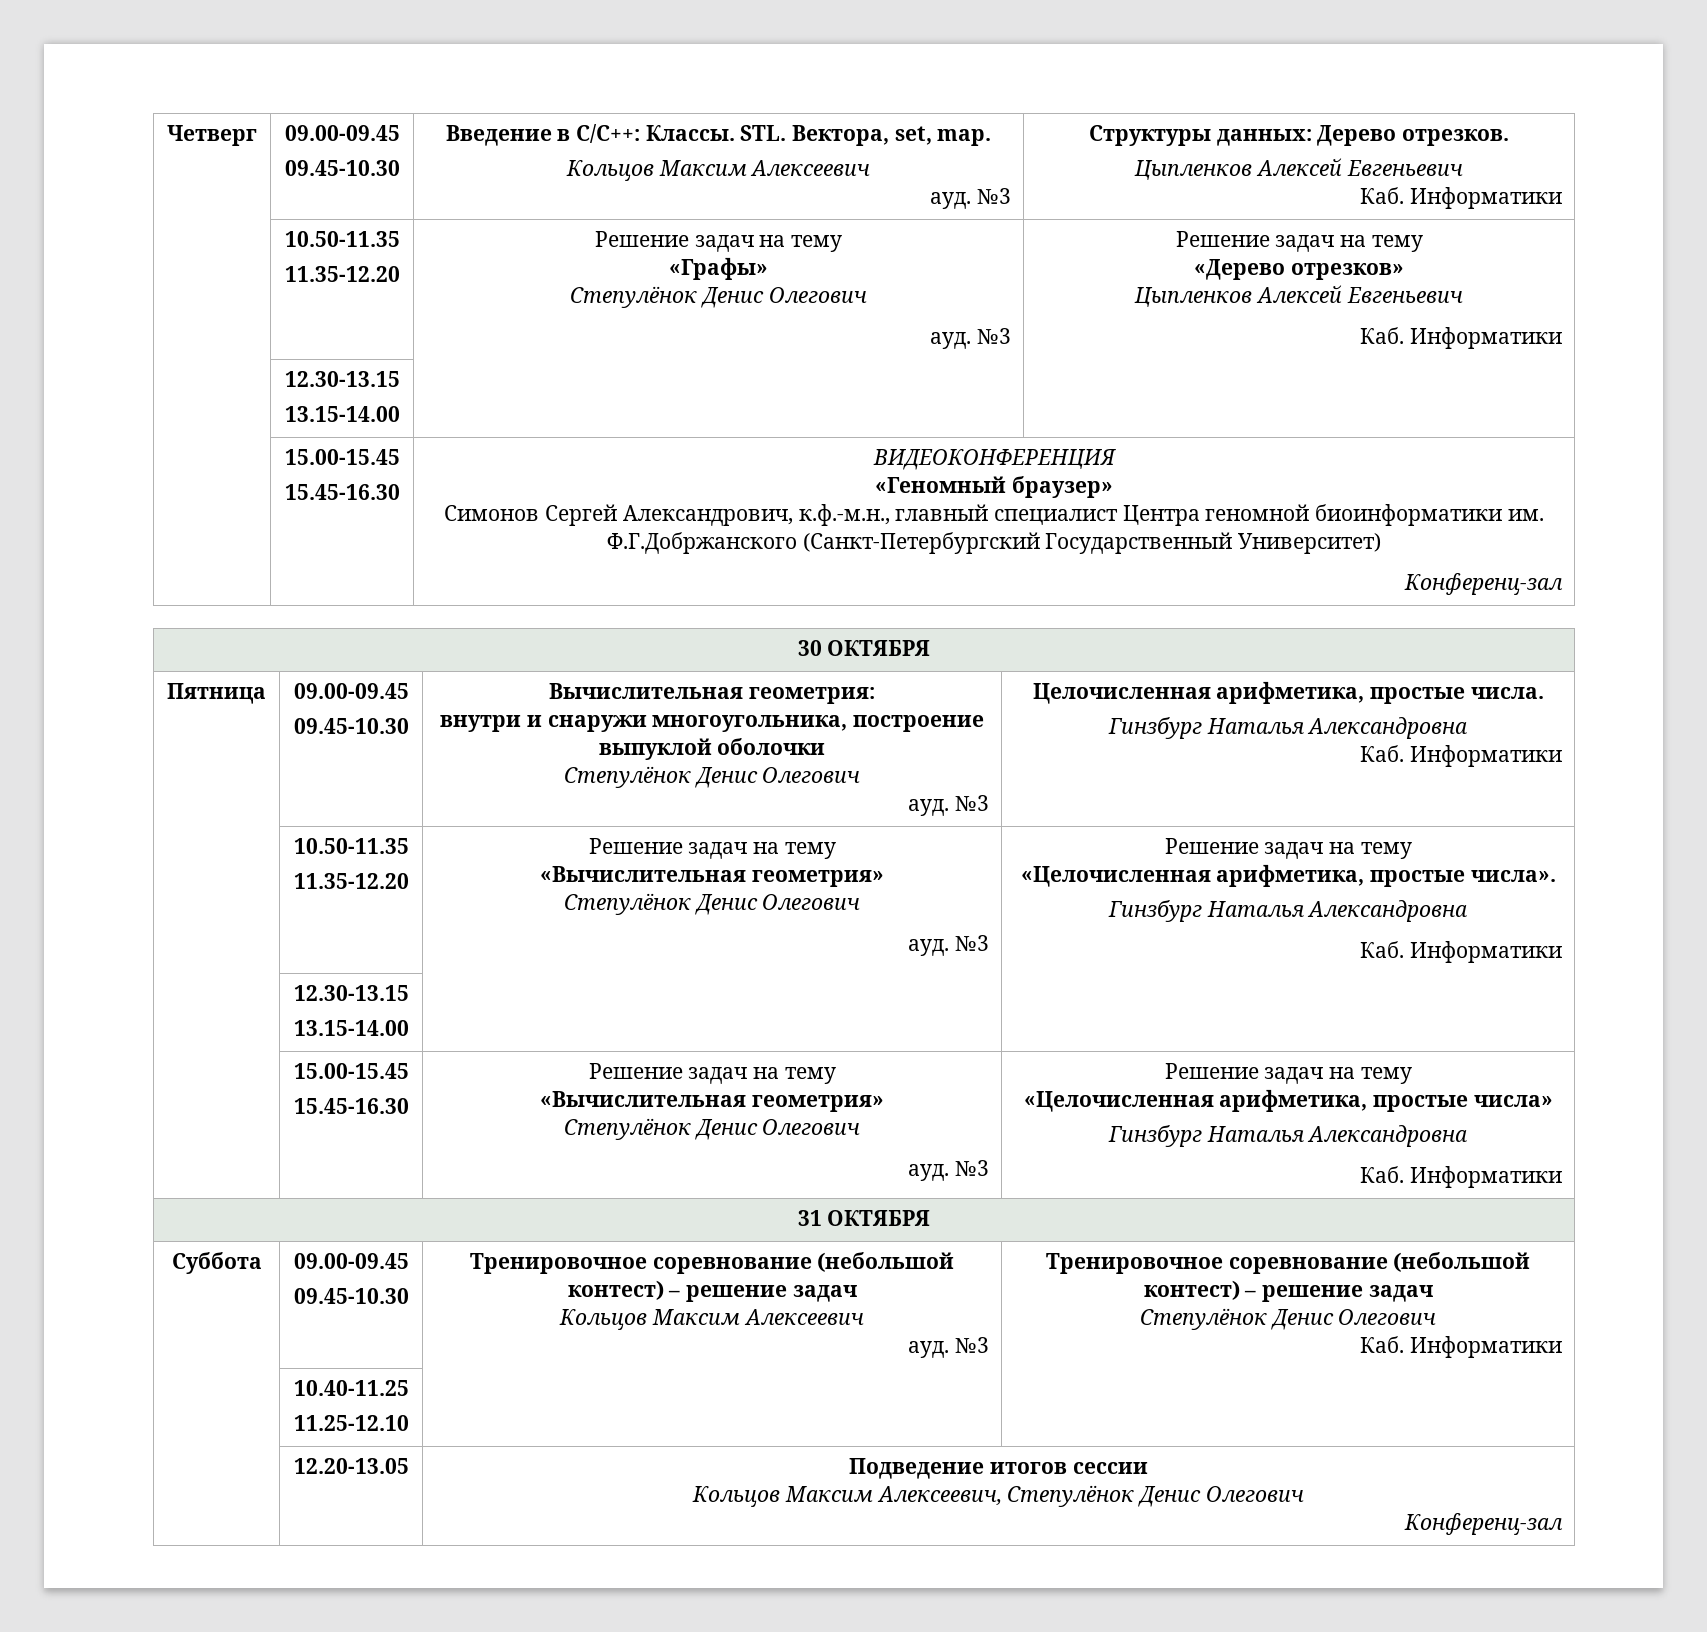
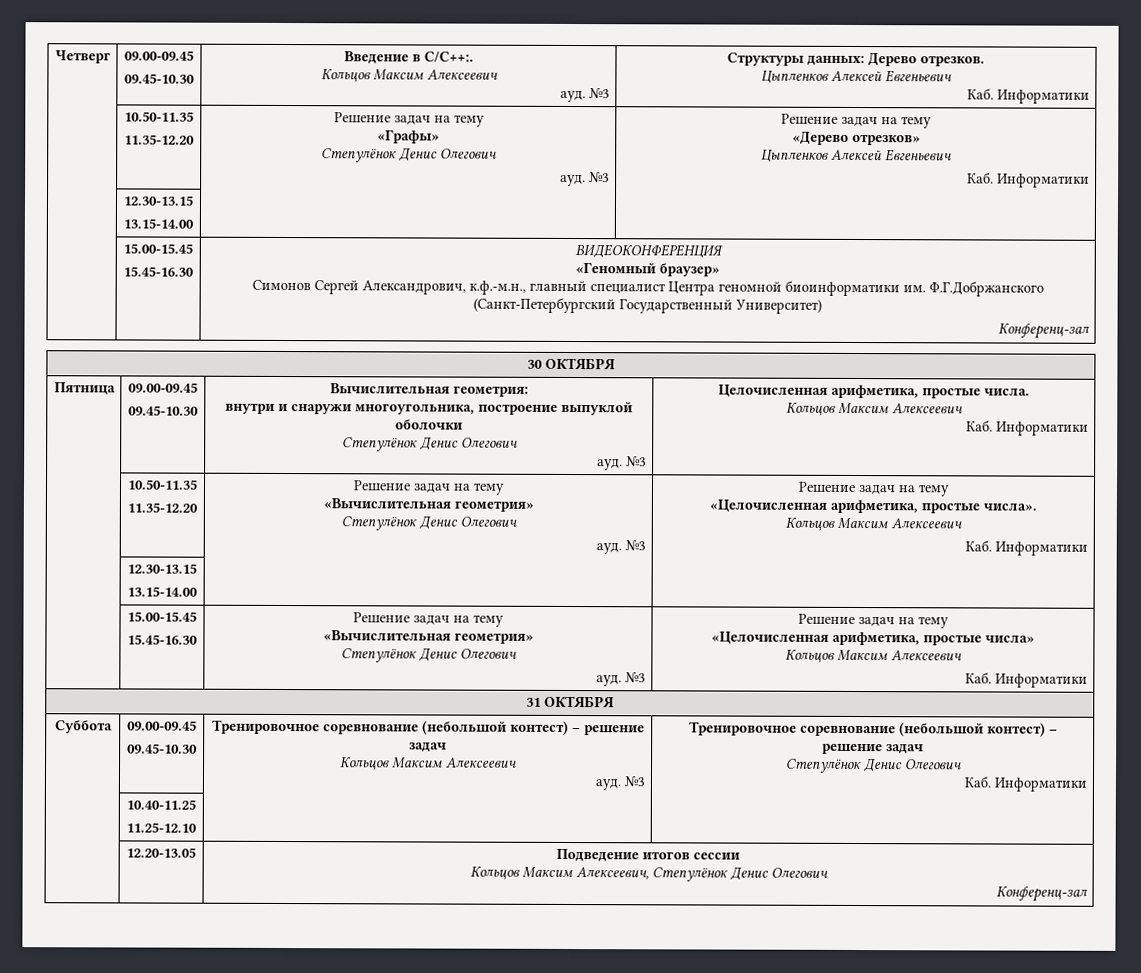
  Четверг | 09.00-09.45
- 09.45-10.30 | Введение в C/C++: Классы. STL. Вектора, set, map.
+ 09.45-10.30 | Введение в C/C++:.
  Пятница | 09.00-09.45
  09.45-10.30 | Вычислительная геометрия:
  внутри и снаружи многоугольника, построение выпуклой оболочки
  Степулёнок Денис Олегович
  ауд. №3 | Целочисленная арифметика, простые числа.
- Гинзбург Наталья Александровна
+ Кольцов Максим Алексеевич
  Каб. Информатики
  | 10.50-11.35
  11.35-12.20 | Решение задач на тему
  «Вычислительная геометрия»
  Степулёнок Денис Олегович
  ауд. №3 | Решение задач на тему
  «Целочисленная арифметика, простые числа».
- Гинзбург Наталья Александровна
+ Кольцов Максим Алексеевич
  Каб. Информатики
  | 12.30-13.15
  13.15-14.00 | |
  | 15.00-15.45
  15.45-16.30 | Решение задач на тему
  «Вычислительная геометрия»
  Степулёнок Денис Олегович
  ауд. №3 | Решение задач на тему
  «Целочисленная арифметика, простые числа»
- Гинзбург Наталья Александровна
+ Кольцов Максим Алексеевич

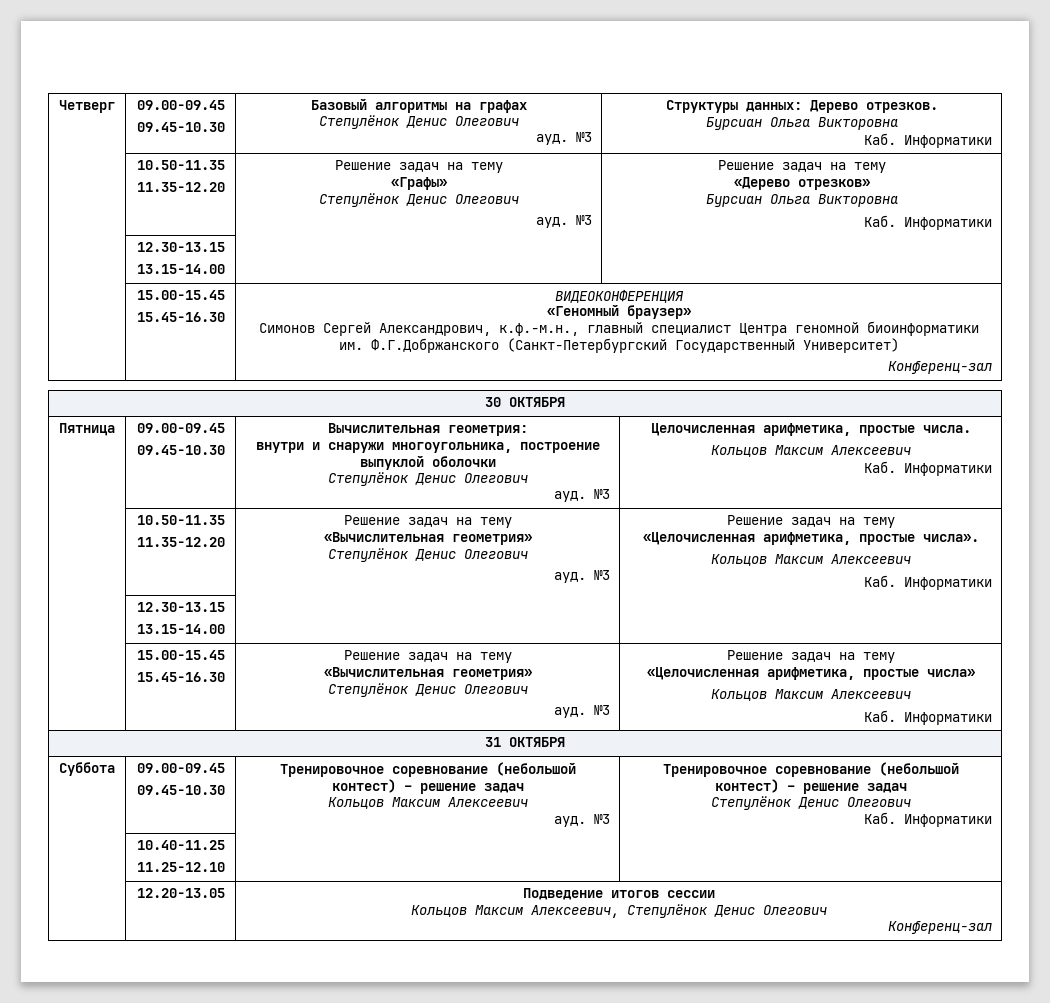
  Четверг | 09.00-09.45
- 09.45-10.30 | Введение в C/C++:.
- Кольцов Максим Алексеевич
+ 09.45-10.30 | Базовый алгоритмы на графах
+ Степулёнок Денис Олегович
  ауд. №3 | Структуры данных: Дерево отрезков.
- Цыпленков Алексей Евгеньевич
+ Бурсиан Ольга Викторовна
  Каб. Информатики
  | 10.50-11.35
  11.35-12.20 | Решение задач на тему
  «Графы»
  Степулёнок Денис Олегович
  ауд. №3 | Решение задач на тему
  «Дерево отрезков»
- Цыпленков Алексей Евгеньевич
+ Бурсиан Ольга Викторовна

